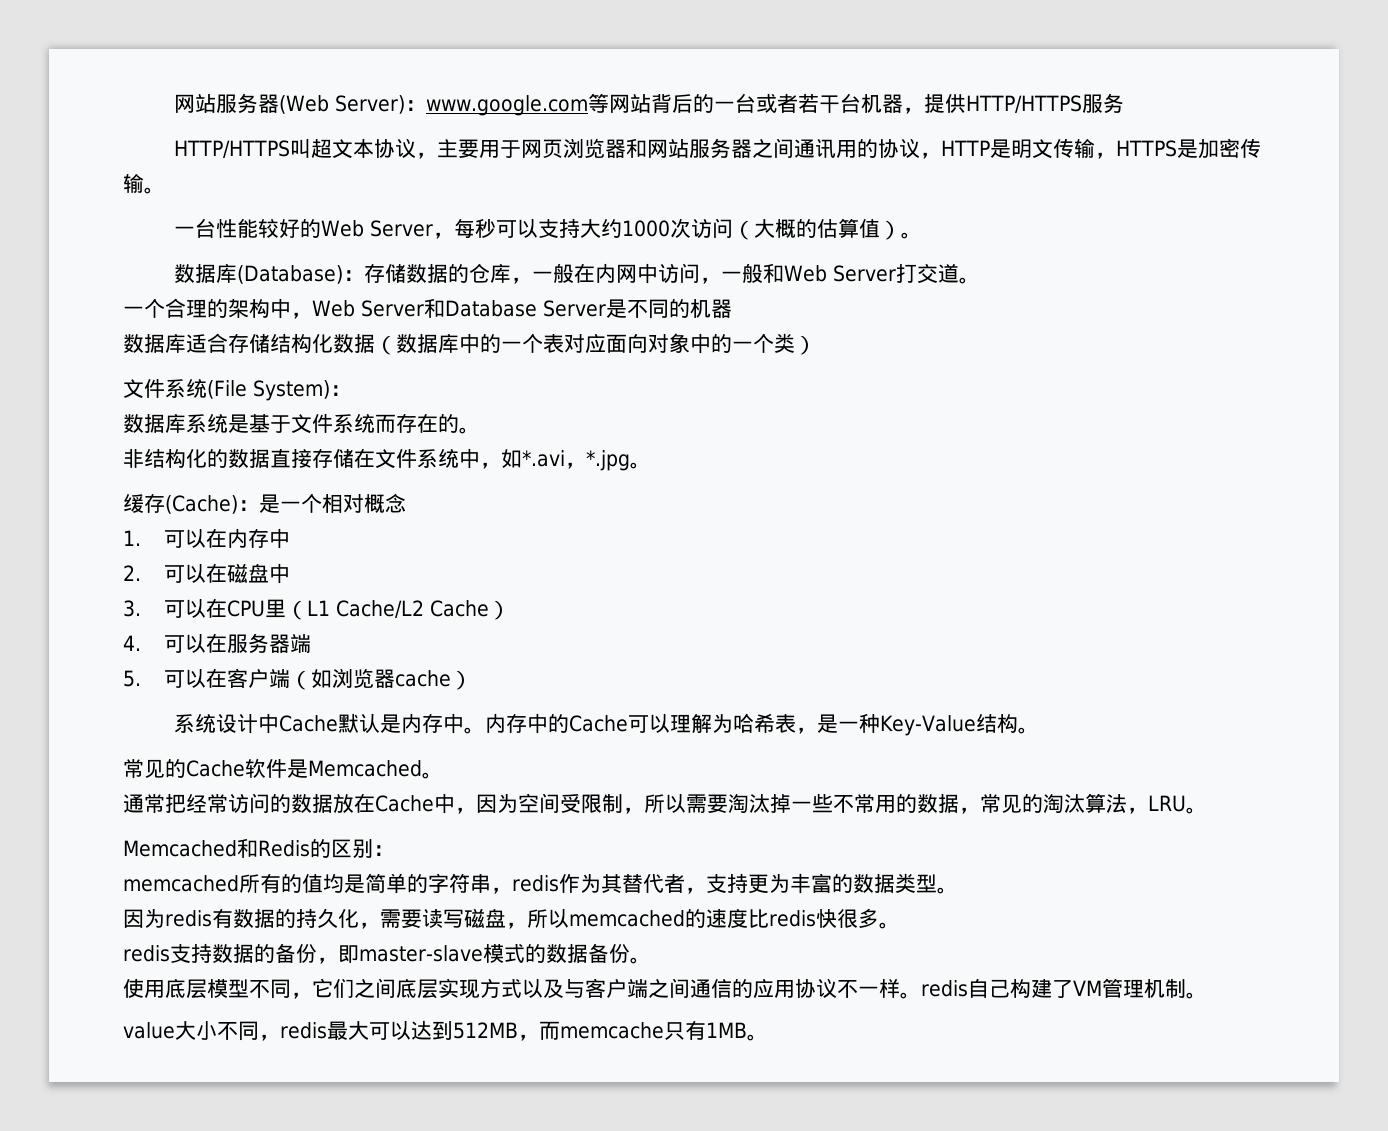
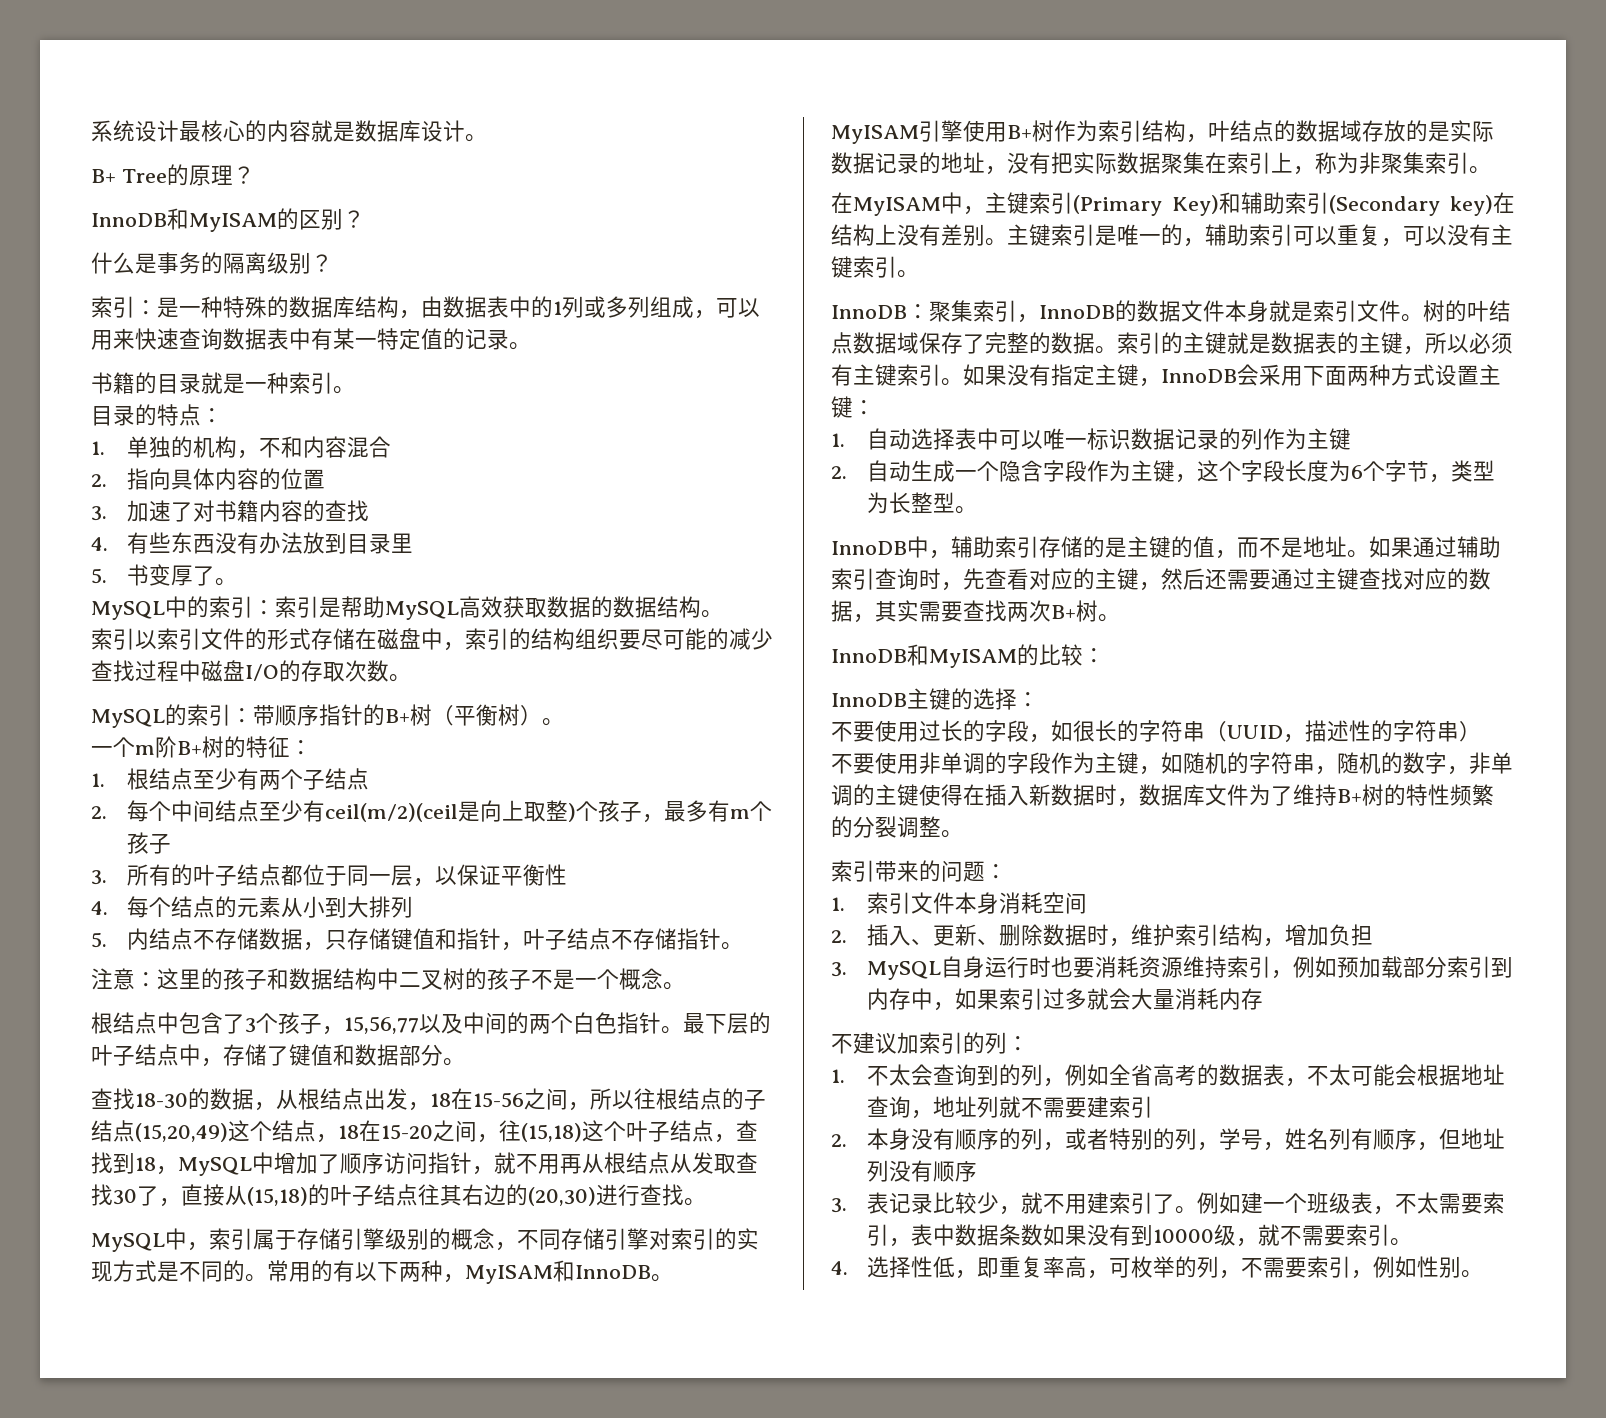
- 网站服务器(Web Server)：www.google.com等网站背后的一台或者若干台机器，提供HTTP/HTTPS服务
- HTTP/HTTPS叫超文本协议，主要用于网页浏览器和网站服务器之间通讯用的协议，HTTP是明文传输，HTTPS是加密传输。
- 一台性能较好的Web Server，每秒可以支持大约1000次访问（大概的估算值）。
- 数据库(Database)：存储数据的仓库，一般在内网中访问，一般和Web Server打交道。
- 一个合理的架构中，Web Server和Database Server是不同的机器
- 数据库适合存储结构化数据（数据库中的一个表对应面向对象中的一个类）
- 文件系统(File System)：
- 数据库系统是基于文件系统而存在的。
- 非结构化的数据直接存储在文件系统中，如*.avi，*.jpg。
- 缓存(Cache)：是一个相对概念
- 1.可以在内存中
- 2.可以在磁盘中
- 3.可以在CPU里（L1 Cache/L2 Cache）
- 4.可以在服务器端
- 5.可以在客户端（如浏览器cache）
- 系统设计中Cache默认是内存中。内存中的Cache可以理解为哈希表，是一种Key-Value结构。
- 常见的Cache软件是Memcached。
- 通常把经常访问的数据放在Cache中，因为空间受限制，所以需要淘汰掉一些不常用的数据，常见的淘汰算法，LRU。
- Memcached和Redis的区别：
- memcached所有的值均是简单的字符串，redis作为其替代者，支持更为丰富的数据类型。
- 因为redis有数据的持久化，需要读写磁盘，所以memcached的速度比redis快很多。
- redis支持数据的备份，即master-slave模式的数据备份。
- 使用底层模型不同，它们之间底层实现方式以及与客户端之间通信的应用协议不一样。redis自己构建了VM管理机制。
- value大小不同，redis最大可以达到512MB，而memcache只有1MB。
+ 系统设计最核心的内容就是数据库设计。
+ B+ Tree的原理？
+ InnoDB和MyISAM的区别？
+ 什么是事务的隔离级别？
+ 索引：是一种特殊的数据库结构，由数据表中的1列或多列组成，可以用来快速查询数据表中有某一特定值的记录。
+ 书籍的目录就是一种索引。
+ 目录的特点：
+ 1.单独的机构，不和内容混合
+ 2.指向具体内容的位置
+ 3.加速了对书籍内容的查找
+ 4.有些东西没有办法放到目录里
+ 5.书变厚了。
+ MySQL中的索引：索引是帮助MySQL高效获取数据的数据结构。
+ 索引以索引文件的形式存储在磁盘中，索引的结构组织要尽可能的减少查找过程中磁盘I/O的存取次数。
+ MySQL的索引：带顺序指针的B+树（平衡树）。
+ 一个m阶B+树的特征：
+ 1.根结点至少有两个子结点
+ 2.每个中间结点至少有ceil(m/2)(ceil是向上取整)个孩子，最多有m个孩子
+ 3.所有的叶子结点都位于同一层，以保证平衡性
+ 4.每个结点的元素从小到大排列
+ 5.内结点不存储数据，只存储键值和指针，叶子结点不存储指针。
+ 注意：这里的孩子和数据结构中二叉树的孩子不是一个概念。
+ 根结点中包含了3个孩子，15,56,77以及中间的两个白色指针。最下层的叶子结点中，存储了键值和数据部分。
+ 查找18-30的数据，从根结点出发，18在15-56之间，所以往根结点的子结点(15,20,49)这个结点，18在15-20之间，往(15,18)这个叶子结点，查找到18，MySQL中增加了顺序访问指针，就不用再从根结点从发取查找30了，直接从(15,18)的叶子结点往其右边的(20,30)进行查找。
+ MySQL中，索引属于存储引擎级别的概念，不同存储引擎对索引的实现方式是不同的。常用的有以下两种，MyISAM和InnoDB。
+ MyISAM引擎使用B+树作为索引结构，叶结点的数据域存放的是实际数据记录的地址，没有把实际数据聚集在索引上，称为非聚集索引。
+ 在MyISAM中，主键索引(Primary Key)和辅助索引(Secondary key)在结构上没有差别。主键索引是唯一的，辅助索引可以重复，可以没有主键索引。
+ InnoDB：聚集索引，InnoDB的数据文件本身就是索引文件。树的叶结点数据域保存了完整的数据。索引的主键就是数据表的主键，所以必须有主键索引。如果没有指定主键，InnoDB会采用下面两种方式设置主键：
+ 1.自动选择表中可以唯一标识数据记录的列作为主键
+ 2.自动生成一个隐含字段作为主键，这个字段长度为6个字节，类型为长整型。
+ InnoDB中，辅助索引存储的是主键的值，而不是地址。如果通过辅助索引查询时，先查看对应的主键，然后还需要通过主键查找对应的数据，其实需要查找两次B+树。
+ InnoDB和MyISAM的比较：
+ InnoDB主键的选择：
+ 不要使用过长的字段，如很长的字符串（UUID，描述性的字符串）
+ 不要使用非单调的字段作为主键，如随机的字符串，随机的数字，非单调的主键使得在插入新数据时，数据库文件为了维持B+树的特性频繁的分裂调整。
+ 索引带来的问题：
+ 1.索引文件本身消耗空间
+ 2.插入、更新、删除数据时，维护索引结构，增加负担
+ 3. MySQL自身运行时也要消耗资源维持索引，例如预加载部分索引到内存中，如果索引过多就会大量消耗内存
+ 不建议加索引的列：
+ 1.不太会查询到的列，例如全省高考的数据表，不太可能会根据地址查询，地址列就不需要建索引
+ 2.本身没有顺序的列，或者特别的列，学号，姓名列有顺序，但地址列没有顺序
+ 3.表记录比较少，就不用建索引了。例如建一个班级表，不太需要索引，表中数据条数如果没有到10000级，就不需要索引。
+ 4.选择性低，即重复率高，可枚举的列，不需要索引，例如性别。

